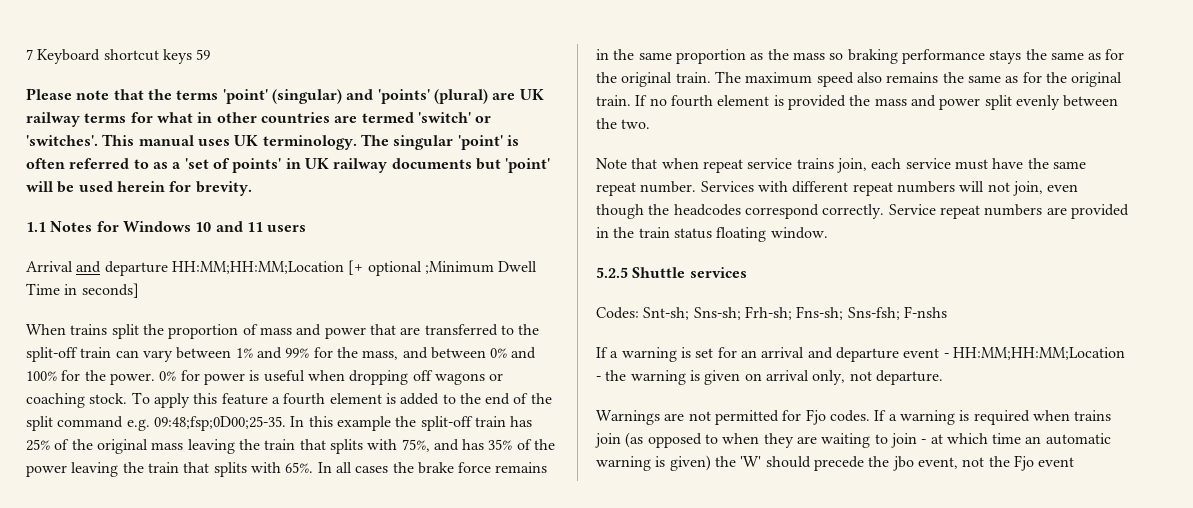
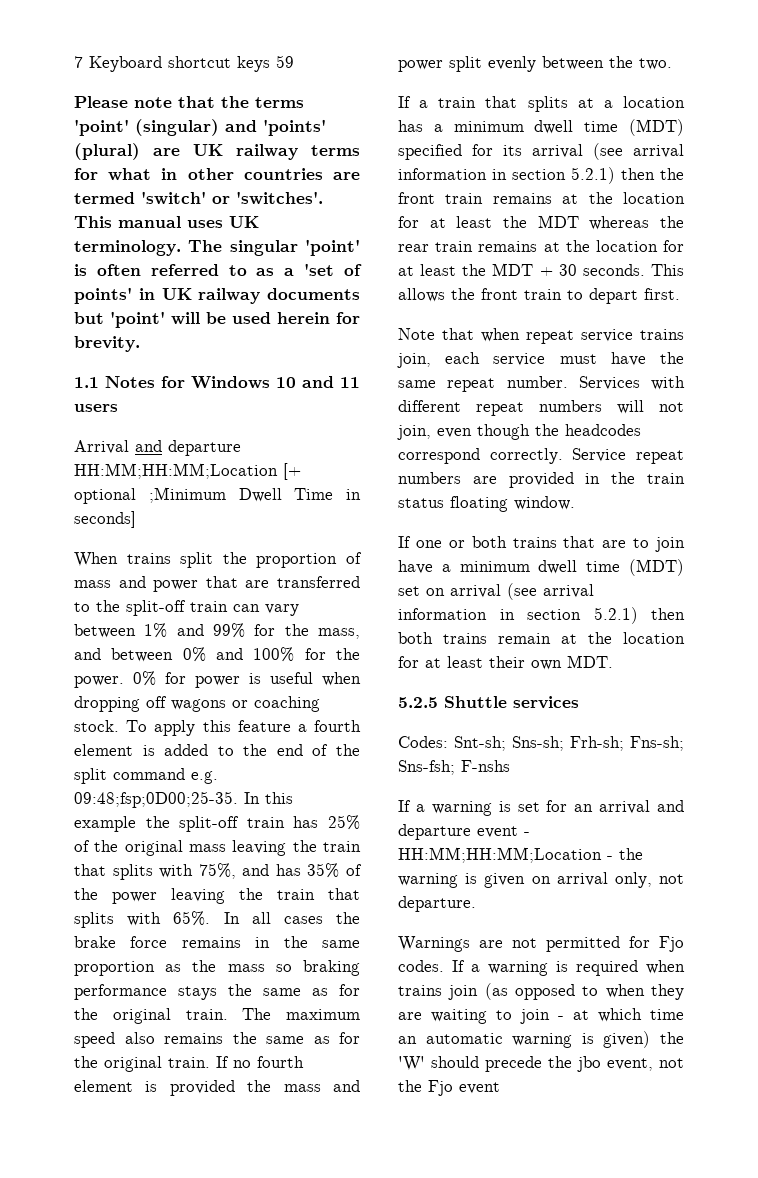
+ If a train that splits at a location has a minimum dwell time (MDT) specified for its arrival (see arrival information in section 5.2.1) then the front train remains at the location for at least the MDT whereas the rear train remains at the location for at least the MDT + 30 seconds. This allows the front train to depart first.
+ If one or both trains that are to join have a minimum dwell time (MDT) set on arrival (see arrival information in section 5.2.1) then both trains remain at the location for at least their own MDT.

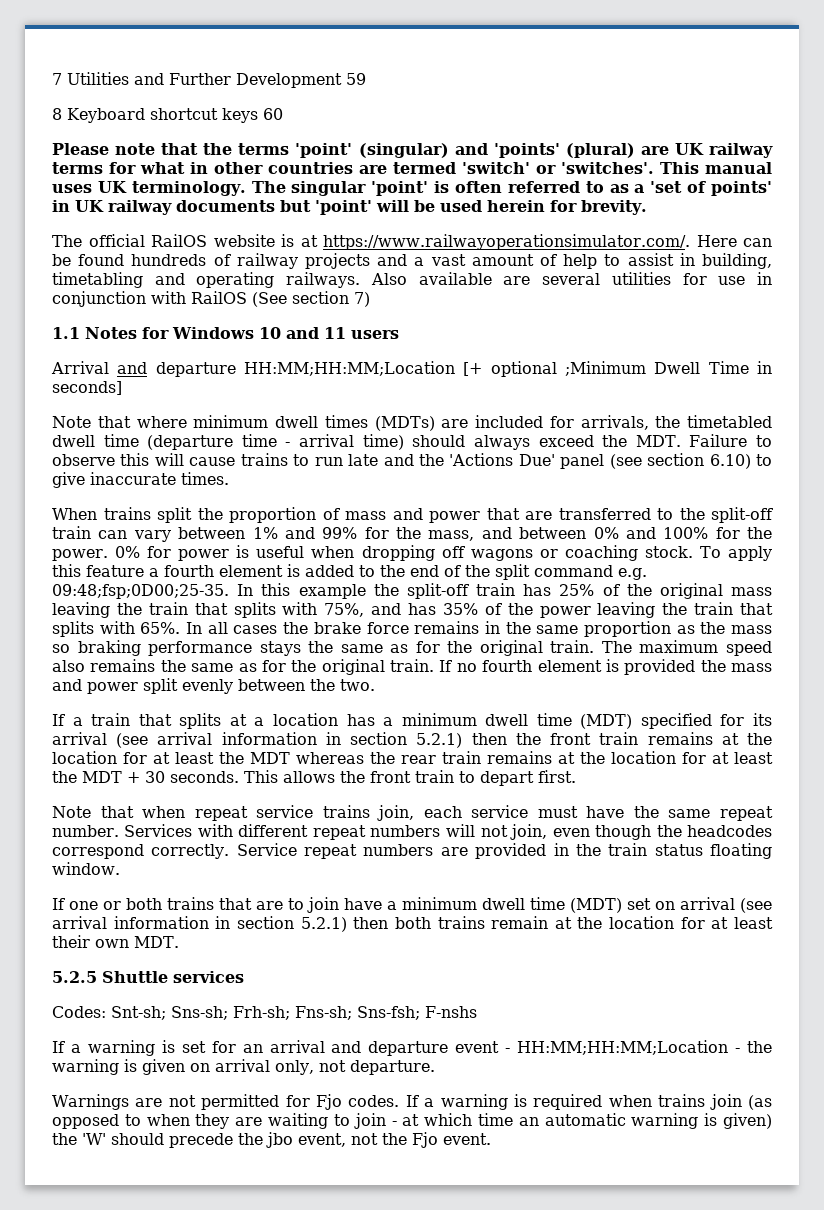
- 7 Keyboard shortcut keys 59
+ 7 Utilities and Further Development 59
+ 8 Keyboard shortcut keys 60
+ The official RailOS website is at https://www.railwayoperationsimulator.com/. Here can be found hundreds of railway projects and a vast amount of help to assist in building, timetabling and operating railways. Also available are several utilities for use in conjunction with RailOS (See section 7)
+ Note that where minimum dwell times (MDTs) are included for arrivals, the timetabled dwell time (departure time - arrival time) should always exceed the MDT. Failure to observe this will cause trains to run late and the 'Actions Due' panel (see section 6.10) to give inaccurate times.
- If a warning is required when trains join (as opposed to when they are waiting to join - at which time an automatic warning is given) the 'W' should precede the jbo event, not the Fjo event
+ If a warning is required when trains join (as opposed to when they are waiting to join - at which time an automatic warning is given) the 'W' should precede the jbo event, not the Fjo event.

